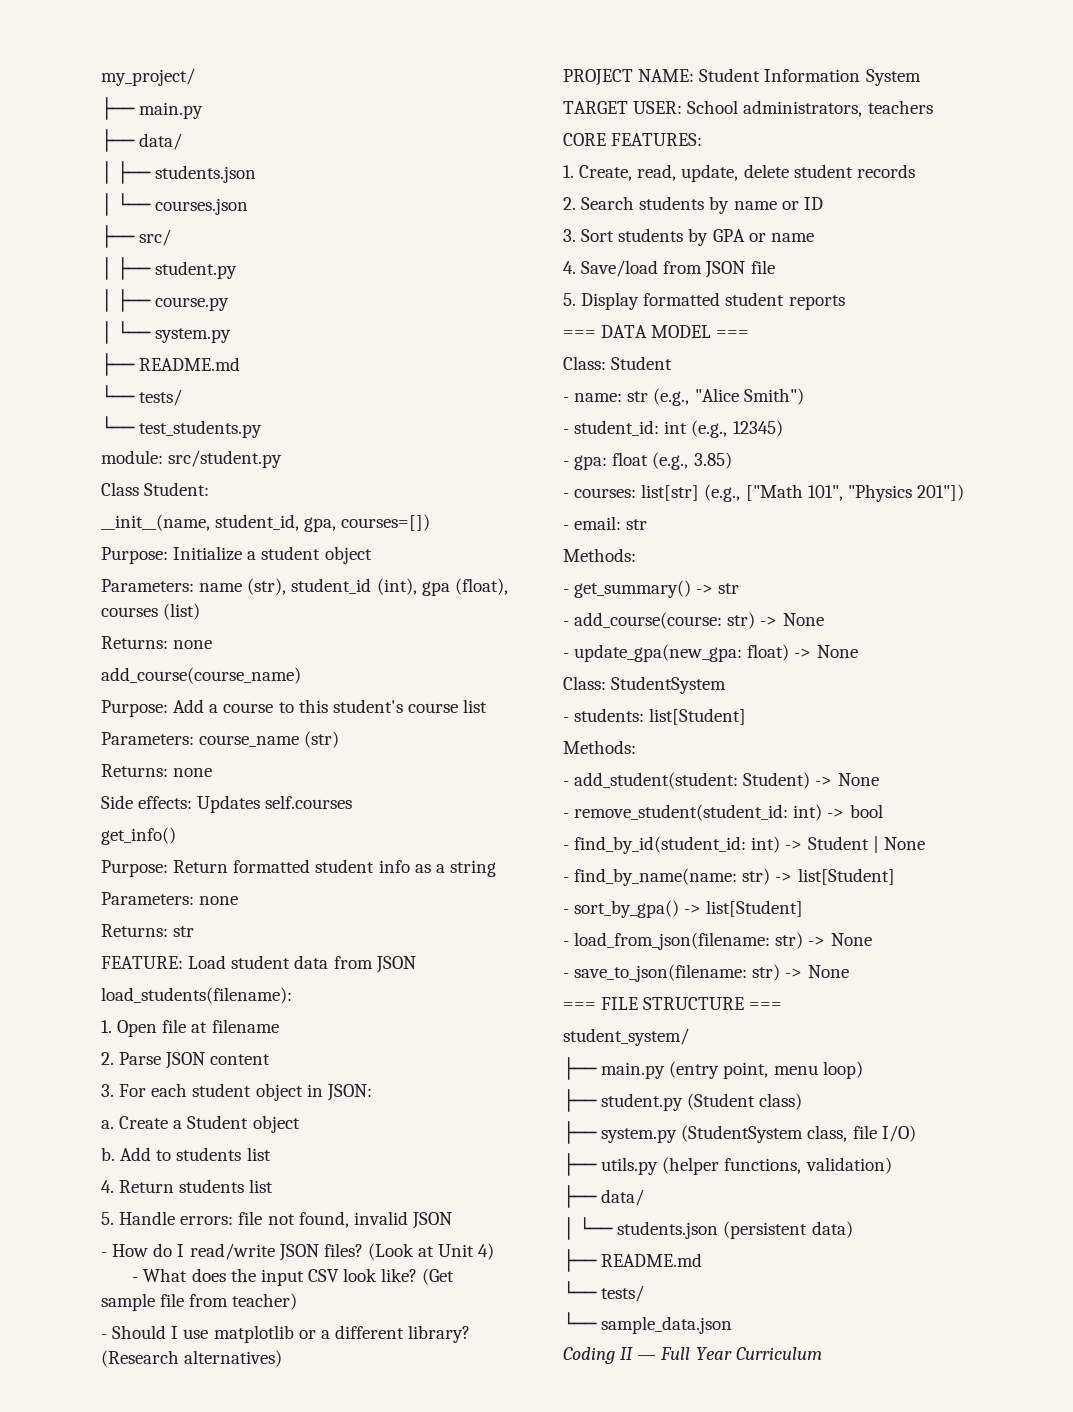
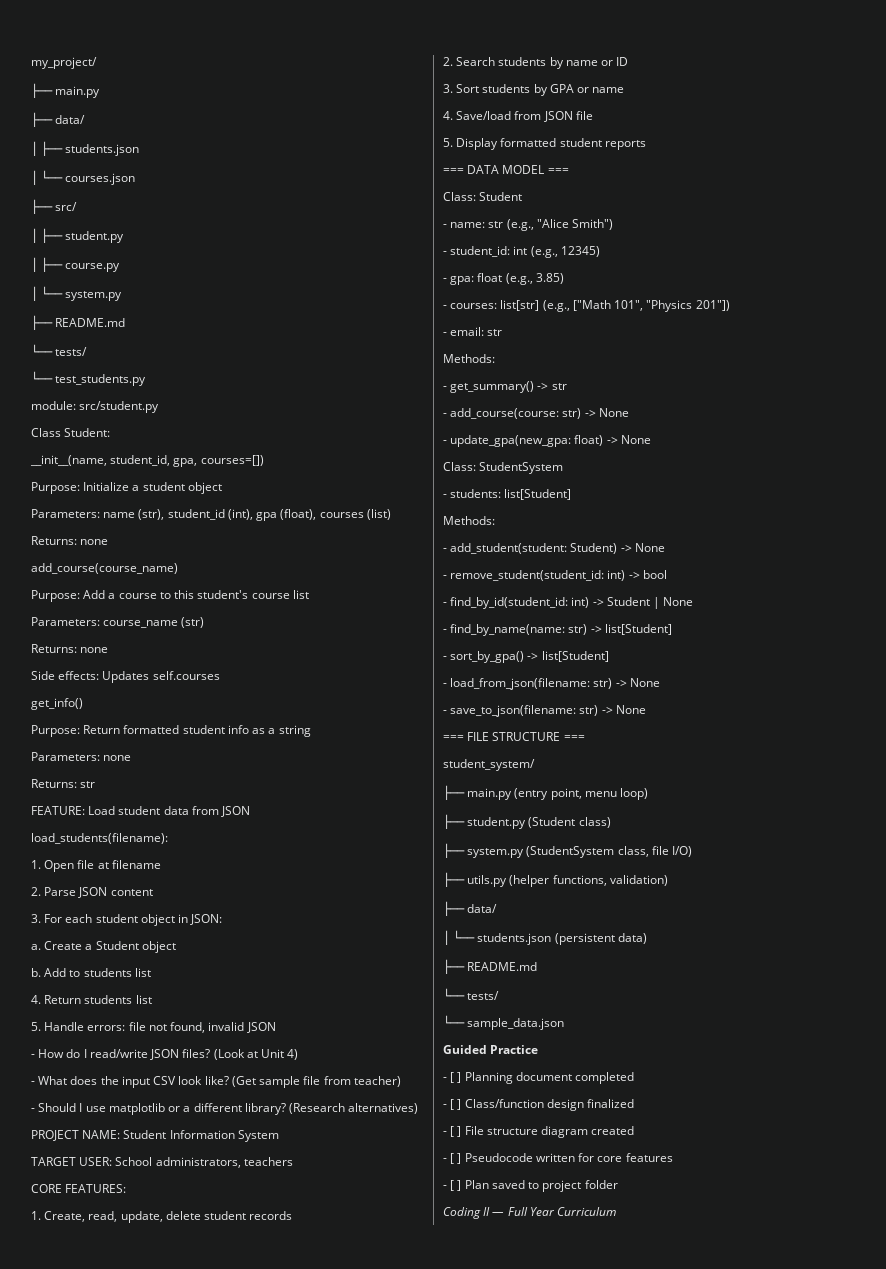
+ Guided Practice
+ - [ ] Planning document completed
+ - [ ] Class/function design finalized
+ - [ ] File structure diagram created
+ - [ ] Pseudocode written for core features
+ - [ ] Plan saved to project folder

